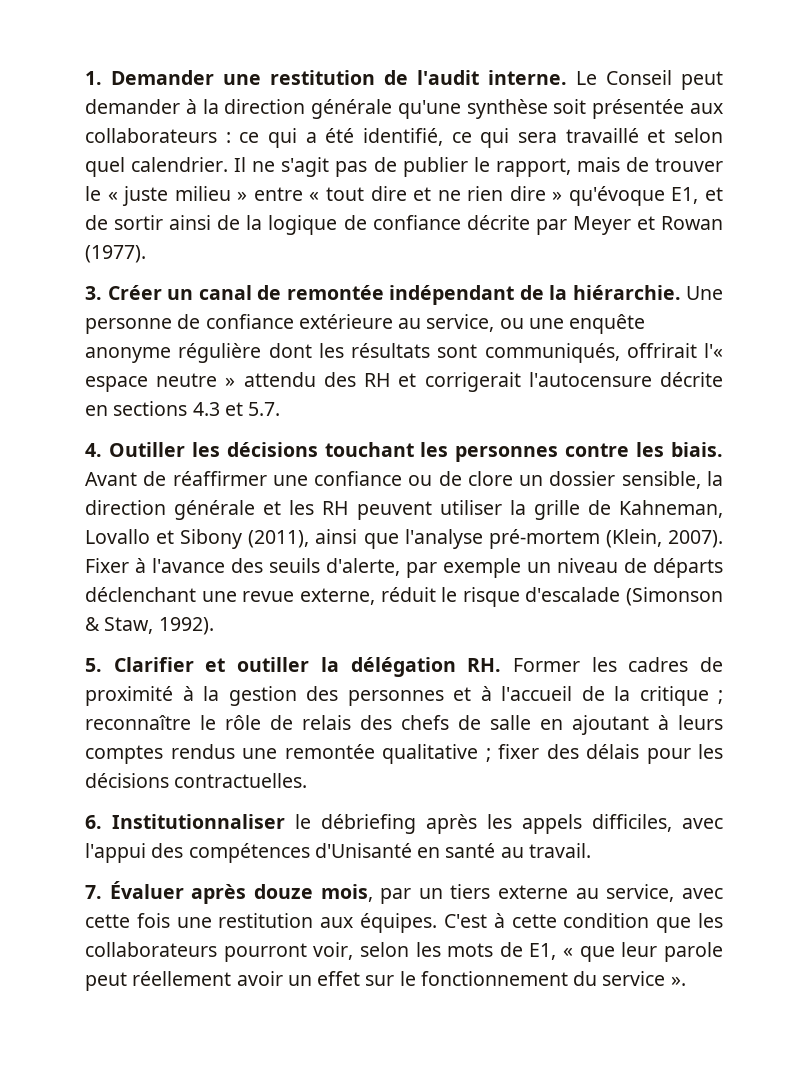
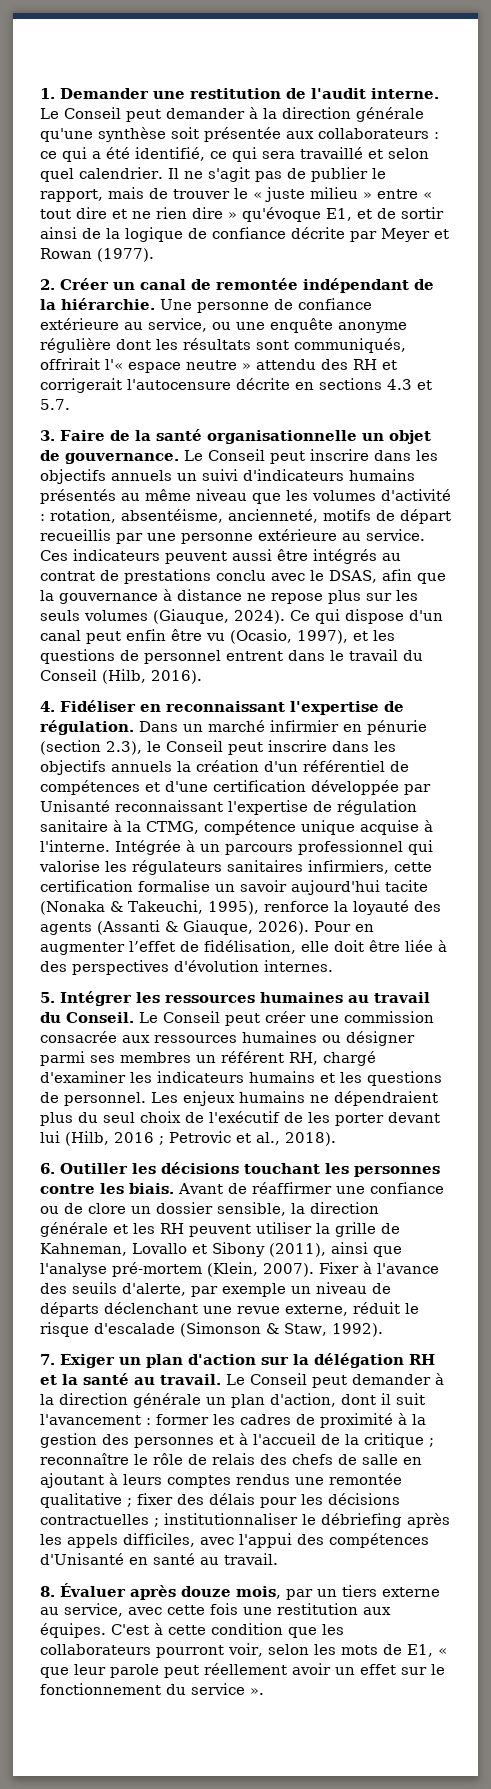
- 3. Créer un canal de remontée indépendant de la hiérarchie.
+ 2. Créer un canal de remontée indépendant de la hiérarchie.
- 4. Outiller les décisions touchant les personnes contre les biais.
+ 3. Faire de la santé organisationnelle un objet de gouvernance. Le Conseil peut inscrire dans les objectifs annuels un suivi d'indicateurs humains présentés au même niveau que les volumes d'activité : rotation, absentéisme, ancienneté, motifs de départ recueillis par une personne extérieure au service. Ces indicateurs peuvent aussi être intégrés au contrat de prestations conclu avec le DSAS, afin que la gouvernance à distance ne repose plus sur les seuls volumes (Giauque, 2024). Ce qui dispose d'un canal peut enfin être vu (Ocasio, 1997), et les questions de personnel entrent dans le travail du Conseil (Hilb, 2016).
+ 4. Fidéliser en reconnaissant l'expertise de régulation. Dans un marché infirmier en pénurie (section 2.3), le Conseil peut inscrire dans les objectifs annuels la création d'un référentiel de compétences et d'une certification développée par Unisanté reconnaissant l'expertise de régulation sanitaire à la CTMG, compétence unique acquise à l'interne. Intégrée à un parcours professionnel qui valorise les régulateurs sanitaires infirmiers, cette certification formalise un savoir aujourd'hui tacite (Nonaka & Takeuchi, 1995), renforce la loyauté des agents (Assanti & Giauque, 2026). Pour en augmenter l’effet de fidélisation, elle doit être liée à des perspectives d'évolution internes.
+ 5. Intégrer les ressources humaines au travail du Conseil. Le Conseil peut créer une commission consacrée aux ressources humaines ou désigner parmi ses membres un référent RH, chargé d'examiner les indicateurs humains et les questions de personnel. Les enjeux humains ne dépendraient plus du seul choix de l'exécutif de les porter devant lui (Hilb, 2016 ; Petrovic et al., 2018).
+ 6. Outiller les décisions touchant les personnes contre les biais.
- 5. Clarifier et outiller la délégation RH. Former les cadres de proximité à la gestion des personnes et à l'accueil de la critique ; reconnaître le rôle de relais des chefs de salle en ajoutant à leurs comptes rendus une remontée qualitative ; fixer des délais pour les décisions contractuelles.
- 6. Institutionnaliser le débriefing après les appels difficiles, avec l'appui des compétences d'Unisanté en santé au travail.
+ 7. Exiger un plan d'action sur la délégation RH et la santé au travail. Le Conseil peut demander à la direction générale un plan d'action, dont il suit l'avancement : former les cadres de proximité à la gestion des personnes et à l'accueil de la critique ; reconnaître le rôle de relais des chefs de salle en ajoutant à leurs comptes rendus une remontée qualitative ; fixer des délais pour les décisions contractuelles ; institutionnaliser le débriefing après les appels difficiles, avec l'appui des compétences d'Unisanté en santé au travail.
- 7. Évaluer après douze mois, par un tiers externe au service, avec cette fois une restitution aux équipes.
+ 8. Évaluer après douze mois, par un tiers externe au service, avec cette fois une restitution aux équipes.

